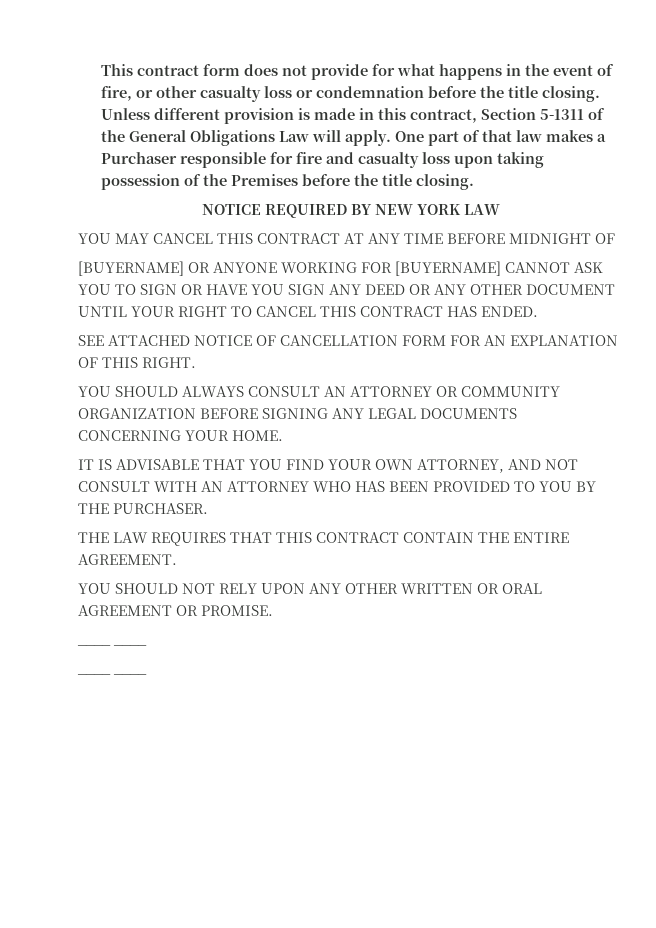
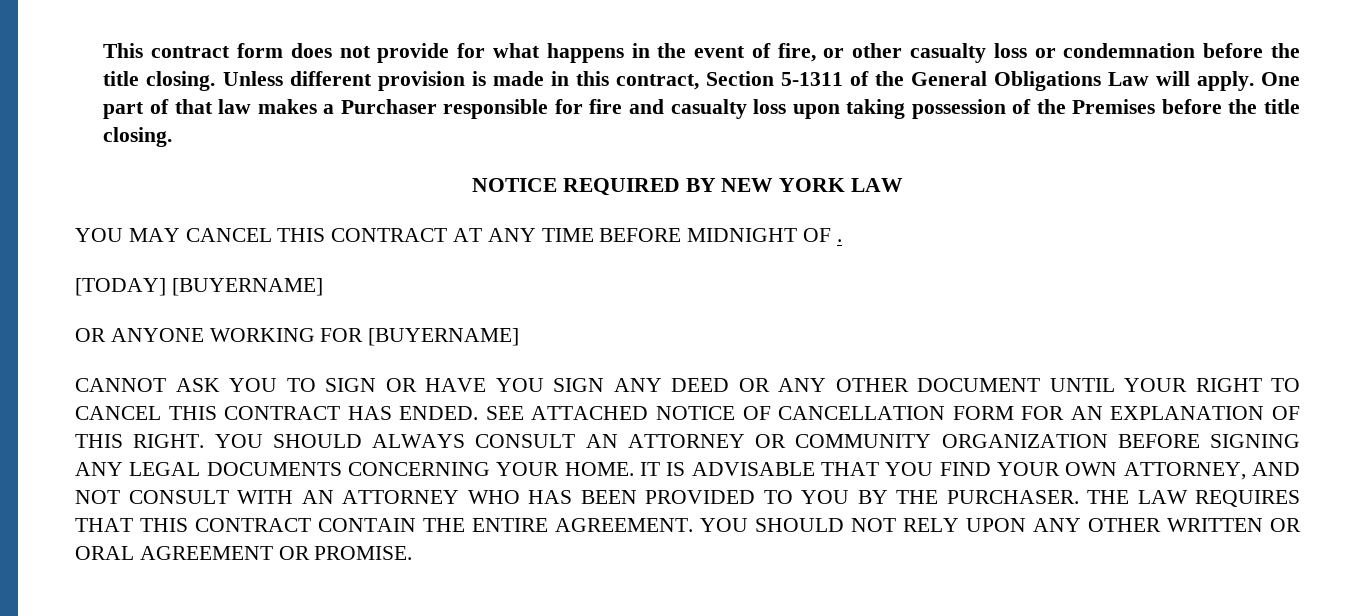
- YOU MAY CANCEL THIS CONTRACT AT ANY TIME BEFORE MIDNIGHT OF
- [BUYERNAME] OR ANYONE WORKING FOR [BUYERNAME] CANNOT ASK YOU TO SIGN OR HAVE YOU SIGN ANY DEED OR ANY OTHER DOCUMENT UNTIL YOUR RIGHT TO CANCEL THIS CONTRACT HAS ENDED.
- SEE ATTACHED NOTICE OF CANCELLATION FORM FOR AN EXPLANATION OF THIS RIGHT.
- YOU SHOULD ALWAYS CONSULT AN ATTORNEY OR COMMUNITY ORGANIZATION BEFORE SIGNING ANY LEGAL DOCUMENTS CONCERNING YOUR HOME.
- IT IS ADVISABLE THAT YOU FIND YOUR OWN ATTORNEY, AND NOT CONSULT WITH AN ATTORNEY WHO HAS BEEN PROVIDED TO YOU BY THE PURCHASER.
- THE LAW REQUIRES THAT THIS CONTRACT CONTAIN THE ENTIRE AGREEMENT.
- YOU SHOULD NOT RELY UPON ANY OTHER WRITTEN OR ORAL AGREEMENT OR PROMISE.
- ____ ____
- ____ ____
+ YOU MAY CANCEL THIS CONTRACT AT ANY TIME BEFORE MIDNIGHT OF .
+ [TODAY] [BUYERNAME]
+ OR ANYONE WORKING FOR [BUYERNAME]
+ CANNOT ASK YOU TO SIGN OR HAVE YOU SIGN ANY DEED OR ANY OTHER DOCUMENT UNTIL YOUR RIGHT TO CANCEL THIS CONTRACT HAS ENDED. SEE ATTACHED NOTICE OF CANCELLATION FORM FOR AN EXPLANATION OF THIS RIGHT. YOU SHOULD ALWAYS CONSULT AN ATTORNEY OR COMMUNITY ORGANIZATION BEFORE SIGNING ANY LEGAL DOCUMENTS CONCERNING YOUR HOME. IT IS ADVISABLE THAT YOU FIND YOUR OWN ATTORNEY, AND NOT CONSULT WITH AN ATTORNEY WHO HAS BEEN PROVIDED TO YOU BY THE PURCHASER. THE LAW REQUIRES THAT THIS CONTRACT CONTAIN THE ENTIRE AGREEMENT. YOU SHOULD NOT RELY UPON ANY OTHER WRITTEN OR ORAL AGREEMENT OR PROMISE.

